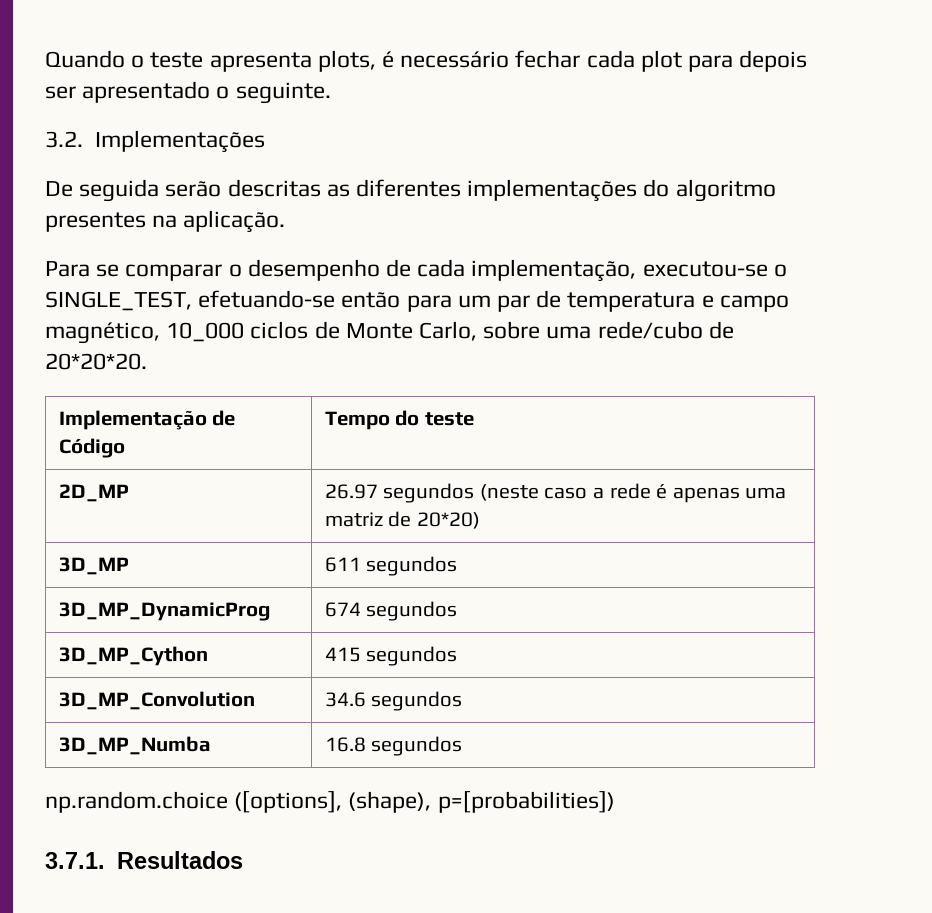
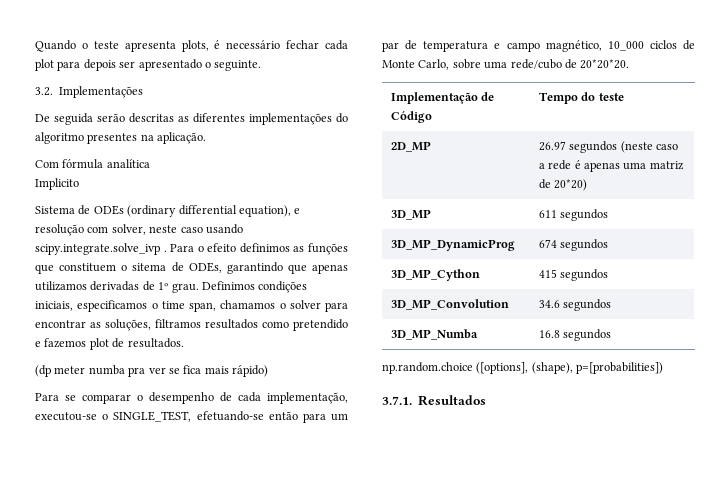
+ Com fórmula analítica
+ Implicito
+ Sistema de ODEs (ordinary differential equation), e resolução com solver, neste caso usando scipy.integrate.solve_ivp . Para o efeito definimos as funções que constituem o sitema de ODEs, garantindo que apenas utilizamos derivadas de 1º grau. Definimos condições iniciais, especificamos o time span, chamamos o solver para encontrar as soluções, filtramos resultados como pretendido e fazemos plot de resultados.
+ (dp meter numba pra ver se fica mais rápido)

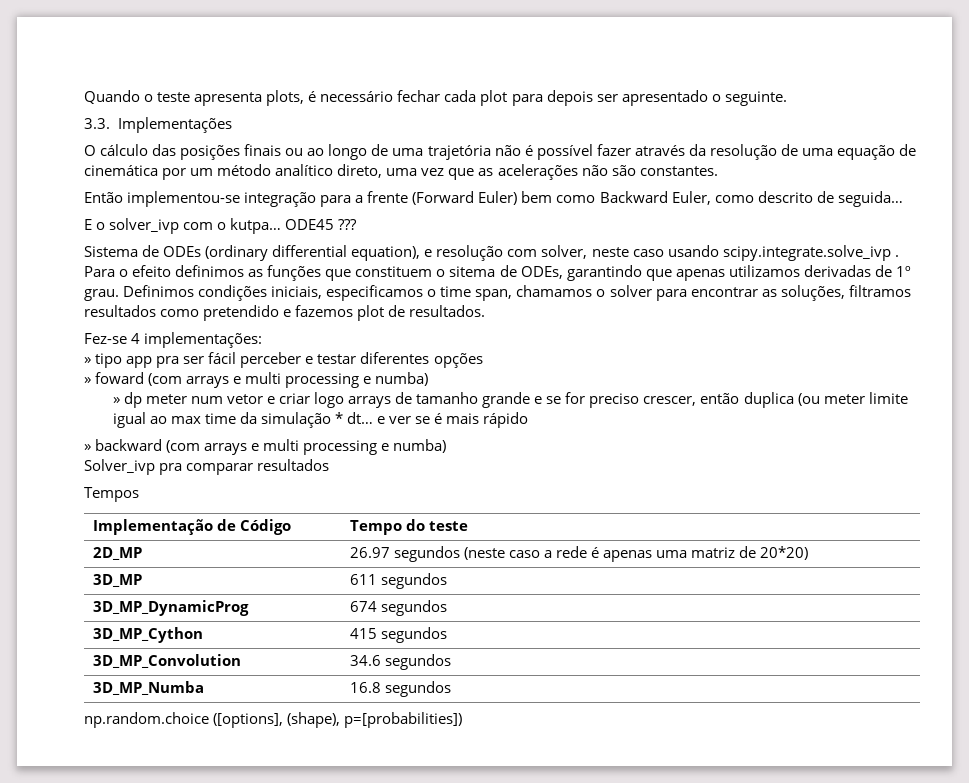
- 3.2. Implementações
+ 3.3. Implementações
- De seguida serão descritas as diferentes implementações do algoritmo presentes na aplicação.
- Com fórmula analítica
- Implicito
+ O cálculo das posições finais ou ao longo de uma trajetória não é possível fazer através da resolução de uma equação de cinemática por um método analítico direto, uma vez que as acelerações não são constantes.
+ Então implementou-se integração para a frente (Forward Euler) bem como Backward Euler, como descrito de seguida…
+ E o solver_ivp com o kutpa… ODE45 ???
- (dp meter numba pra ver se fica mais rápido)
- Para se comparar o desempenho de cada implementação, executou-se o SINGLE_TEST, efetuando-se então para um par de temperatura e campo magnético, 10_000 ciclos de Monte Carlo, sobre uma rede/cubo de 20*20*20.
+ Fez-se 4 implementações:
+ » tipo app pra ser fácil perceber e testar diferentes opções
+ » foward (com arrays e multi processing e numba)
+ » dp meter num vetor e criar logo arrays de tamanho grande e se for preciso crescer, então duplica (ou meter limite igual ao max time da simulação * dt… e ver se é mais rápido
+ » backward (com arrays e multi processing e numba)
+ Solver_ivp pra comparar resultados
+ Tempos
- 3.7.1. Resultados

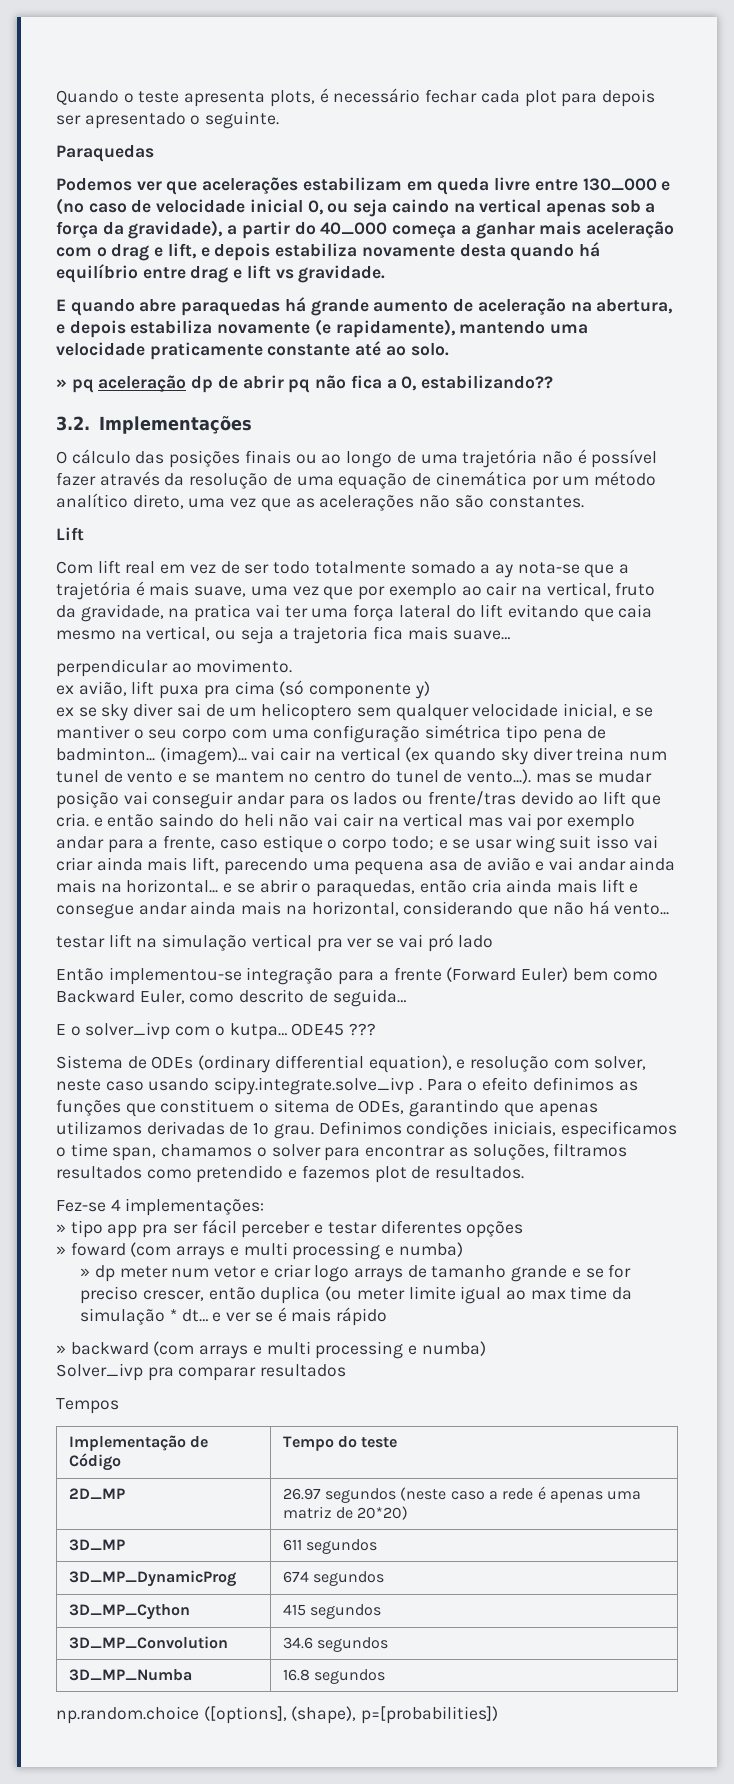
- 3.3. Implementações
+ Paraquedas
+ Podemos ver que acelerações estabilizam em queda livre entre 130_000 e (no caso de velocidade inicial 0, ou seja caindo na vertical apenas sob a força da gravidade), a partir do 40_000 começa a ganhar mais aceleração com o drag e lift, e depois estabiliza novamente desta quando há equilíbrio entre drag e lift vs gravidade.
+ E quando abre paraquedas há grande aumento de aceleração na abertura, e depois estabiliza novamente (e rapidamente), mantendo uma velocidade praticamente constante até ao solo.
+ » pq aceleração dp de abrir pq não fica a 0, estabilizando??
+ 3.2. Implementações
+ Lift
+ Com lift real em vez de ser todo totalmente somado a ay nota-se que a trajetória é mais suave, uma vez que por exemplo ao cair na vertical, fruto da gravidade, na pratica vai ter uma força lateral do lift evitando que caia mesmo na vertical, ou seja a trajetoria fica mais suave…
+ perpendicular ao movimento.
+ ex avião, lift puxa pra cima (só componente y)
+ ex se sky diver sai de um helicoptero sem qualquer velocidade inicial, e se mantiver o seu corpo com uma configuração simétrica tipo pena de badminton... (imagem)... vai cair na vertical (ex quando sky diver treina num tunel de vento e se mantem no centro do tunel de vento...). mas se mudar posição vai conseguir andar para os lados ou frente/tras devido ao lift que cria. e então saindo do heli não vai cair na vertical mas vai por exemplo andar para a frente, caso estique o corpo todo; e se usar wing suit isso vai criar ainda mais lift, parecendo uma pequena asa de avião e vai andar ainda mais na horizontal... e se abrir o paraquedas, então cria ainda mais lift e consegue andar ainda mais na horizontal, considerando que não há vento...
+ testar lift na simulação vertical pra ver se vai pró lado

